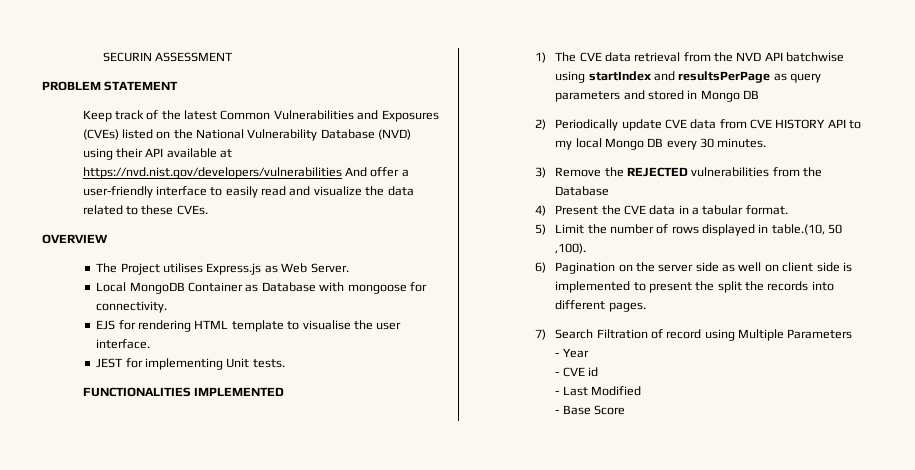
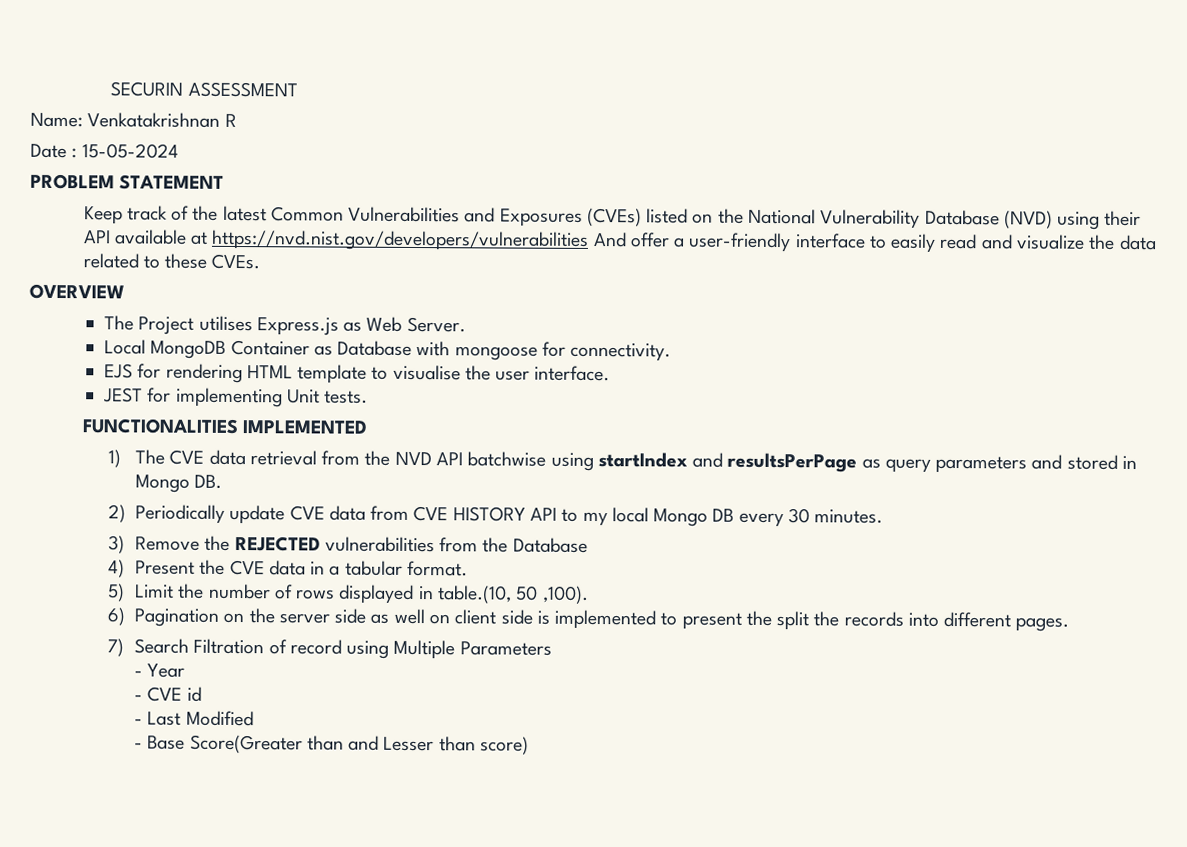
+ Name: Venkatakrishnan R
+ Date : 15-05-2024
- 1) The CVE data retrieval from the NVD API batchwise using startIndex and resultsPerPage as query parameters and stored in Mongo DB
+ 1) The CVE data retrieval from the NVD API batchwise using startIndex and resultsPerPage as query parameters and stored in Mongo DB.
- - Base Score
+ - Base Score(Greater than and Lesser than score)

